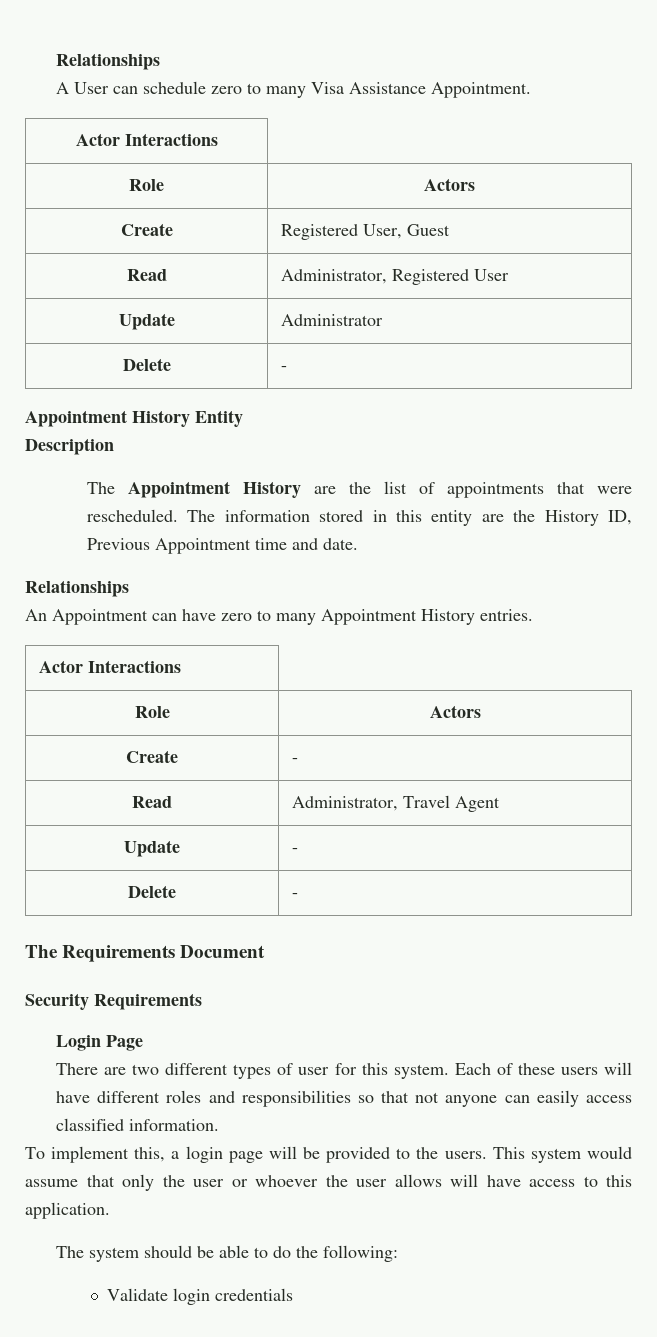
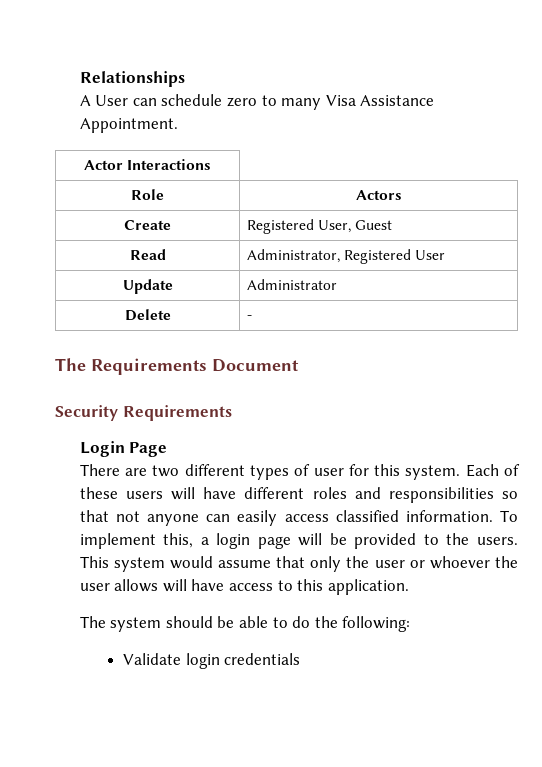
- Appointment History Entity
- Description
- The Appointment History are the list of appointments that were rescheduled. The information stored in this entity are the History ID, Previous Appointment time and date.
- Relationships
- An Appointment can have zero to many Appointment History entries.
- Actor Interactions
- Role | Actors
- Create | -
- Read | Administrator, Travel Agent
- Update | -
- Delete | -
- Each of these users will have different roles and responsibilities so that not anyone can easily access classified information.
- To implement this, a login page will be provided to the users.
+ Each of these users will have different roles and responsibilities so that not anyone can easily access classified information. To implement this, a login page will be provided to the users.

